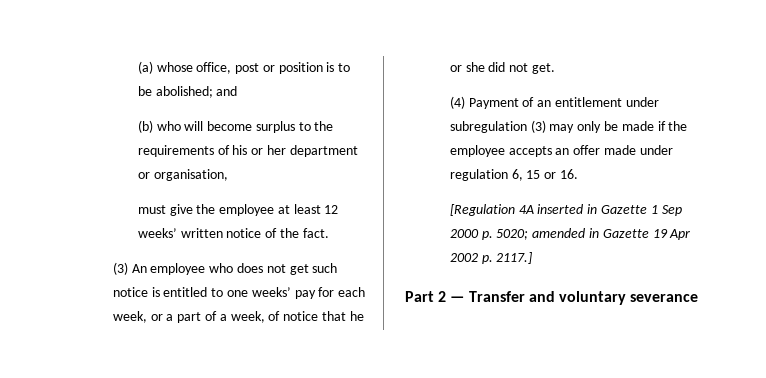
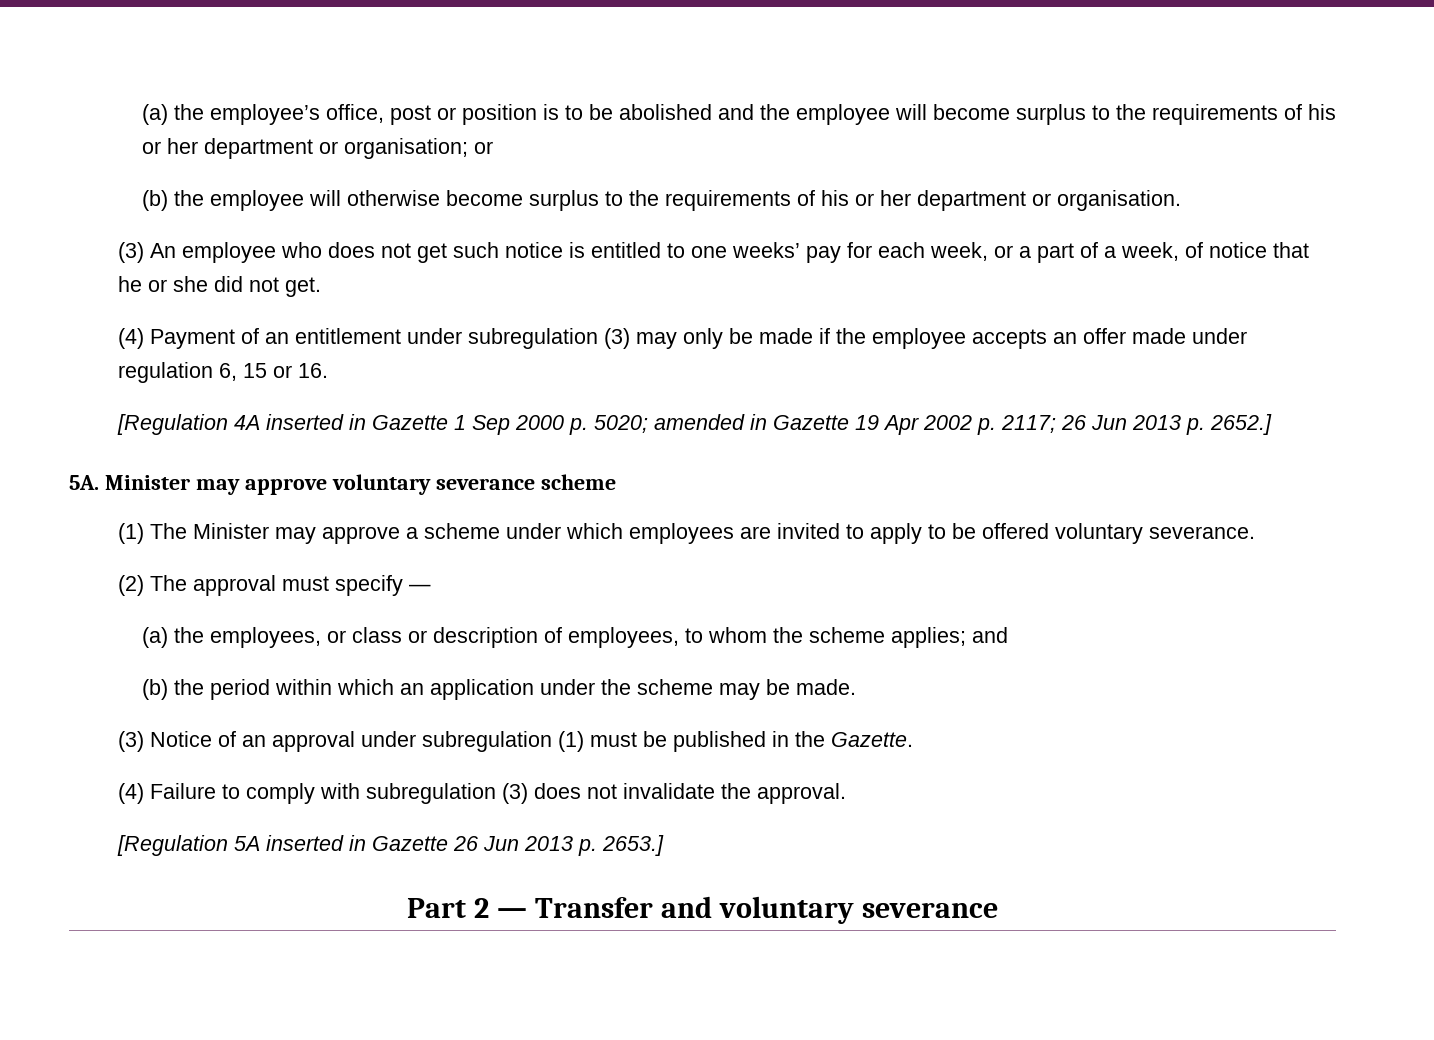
- (a) whose office, post or position is to be abolished; and
- (b) who will become surplus to the requirements of his or her department or organisation,
- must give the employee at least 12 weeks’ written notice of the fact.
+ (a) the employee’s office, post or position is to be abolished and the employee will become surplus to the requirements of his or her department or organisation; or
+ (b) the employee will otherwise become surplus to the requirements of his or her department or organisation.
- [Regulation 4A inserted in Gazette 1 Sep 2000 p. 5020; amended in Gazette 19 Apr 2002 p. 2117.]
+ [Regulation 4A inserted in Gazette 1 Sep 2000 p. 5020; amended in Gazette 19 Apr 2002 p. 2117; 26 Jun 2013 p. 2652.]
+ 5A. Minister may approve voluntary severance scheme
+ (1) The Minister may approve a scheme under which employees are invited to apply to be offered voluntary severance.
+ (2) The approval must specify —
+ (a) the employees, or class or description of employees, to whom the scheme applies; and
+ (b) the period within which an application under the scheme may be made.
+ (3) Notice of an approval under subregulation (1) must be published in the Gazette.
+ (4) Failure to comply with subregulation (3) does not invalidate the approval.
+ [Regulation 5A inserted in Gazette 26 Jun 2013 p. 2653.]

